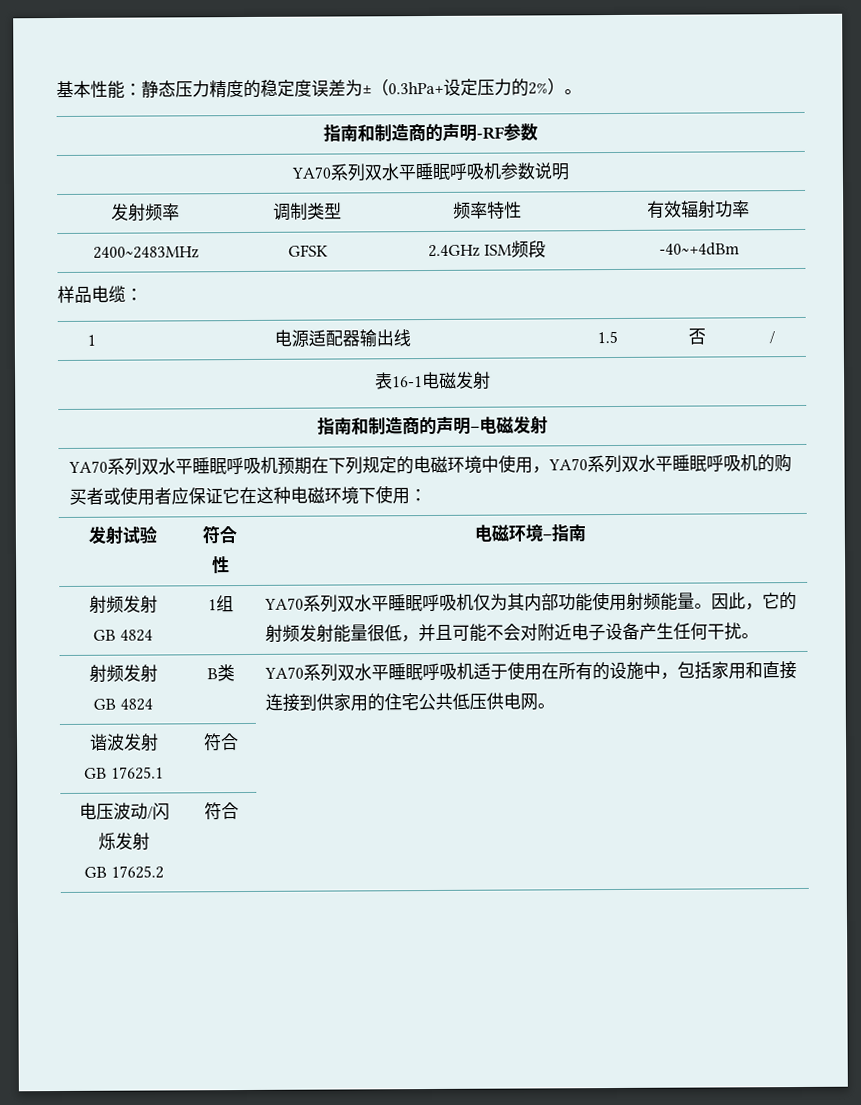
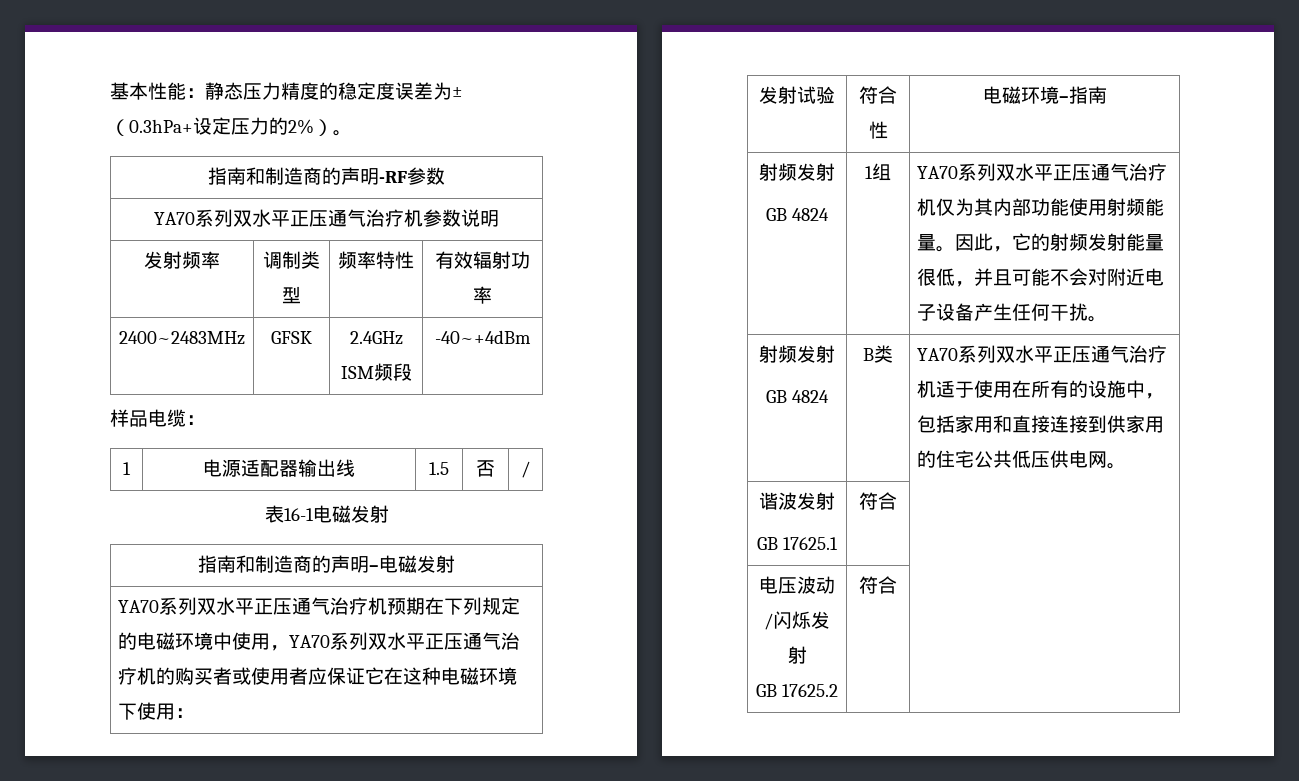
- YA70系列双水平睡眠呼吸机参数说明
+ YA70系列双水平正压通气治疗机参数说明
- YA70系列双水平睡眠呼吸机预期在下列规定的电磁环境中使用，YA70系列双水平睡眠呼吸机的购买者或使用者应保证它在这种电磁环境下使用：
+ YA70系列双水平正压通气治疗机预期在下列规定的电磁环境中使用，YA70系列双水平正压通气治疗机的购买者或使用者应保证它在这种电磁环境下使用：
  发射试验 | 符合性 | 电磁环境–指南
  射频发射
- GB 4824 | 1组 | YA70系列双水平睡眠呼吸机仅为其内部功能使用射频能量。因此，它的射频发射能量很低，并且可能不会对附近电子设备产生任何干扰。
+ GB 4824 | 1组 | YA70系列双水平正压通气治疗机仅为其内部功能使用射频能量。因此，它的射频发射能量很低，并且可能不会对附近电子设备产生任何干扰。
  射频发射
- GB 4824 | B类 | YA70系列双水平睡眠呼吸机适于使用在所有的设施中，包括家用和直接连接到供家用的住宅公共低压供电网。
+ GB 4824 | B类 | YA70系列双水平正压通气治疗机适于使用在所有的设施中，包括家用和直接连接到供家用的住宅公共低压供电网。

